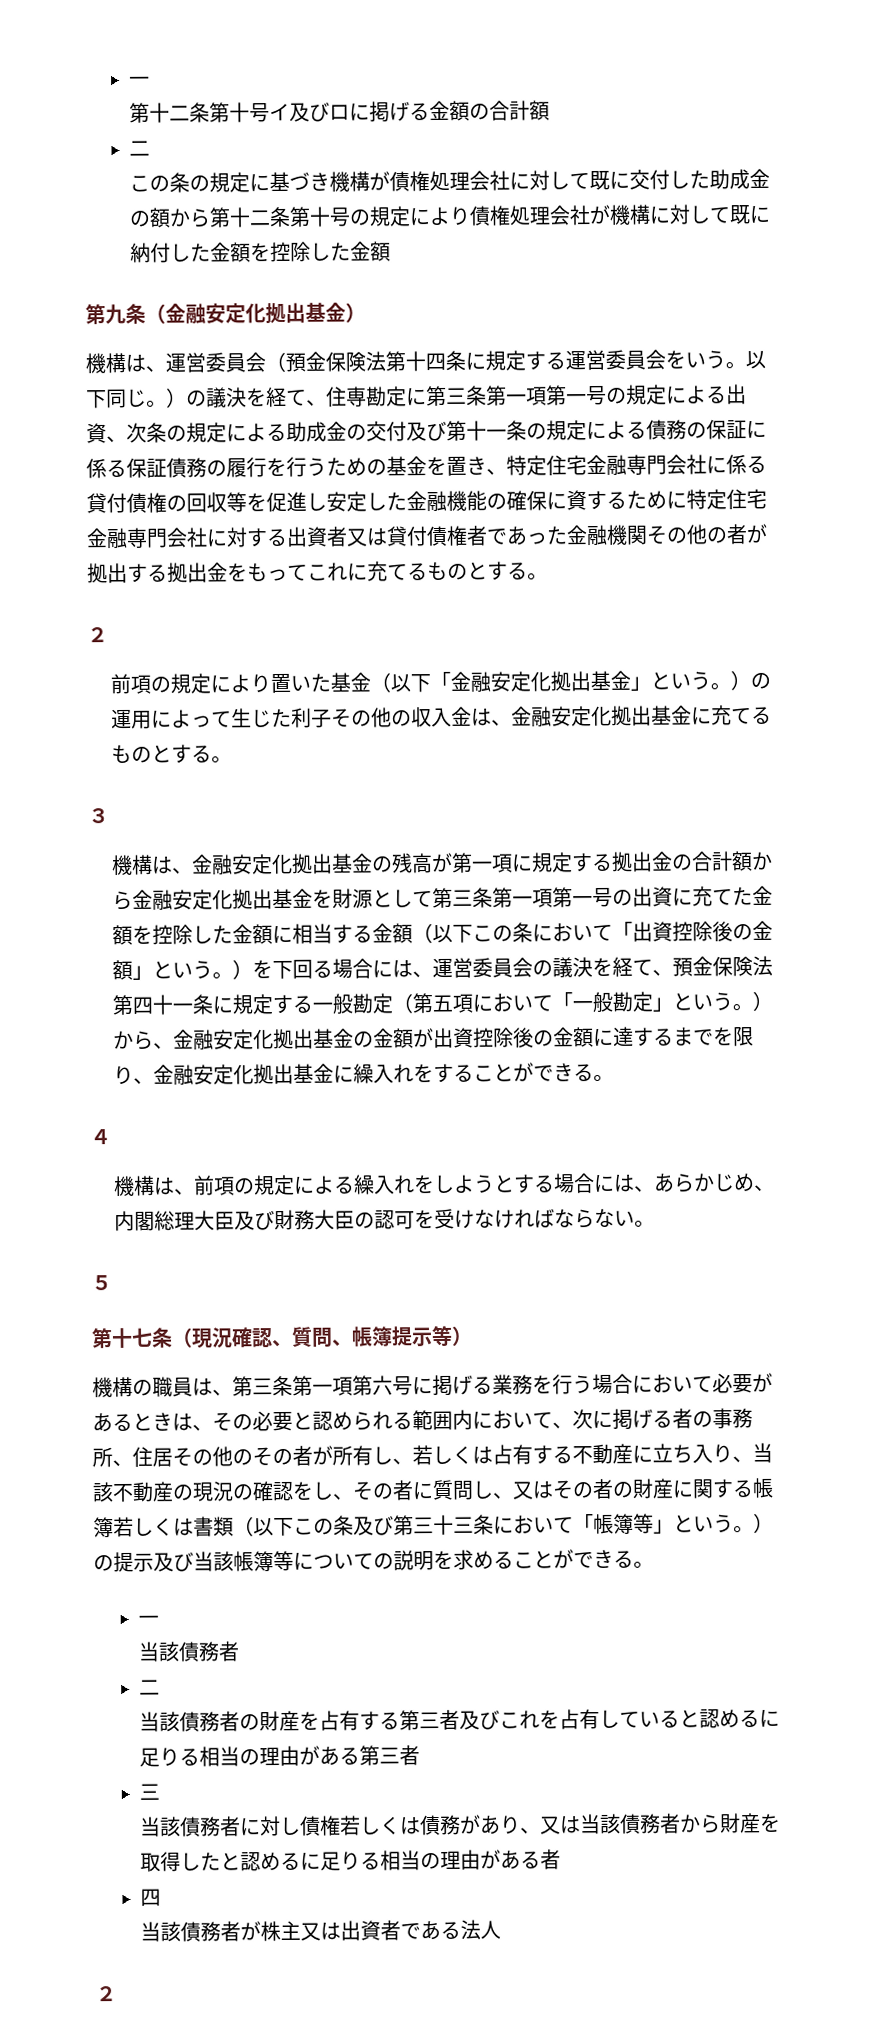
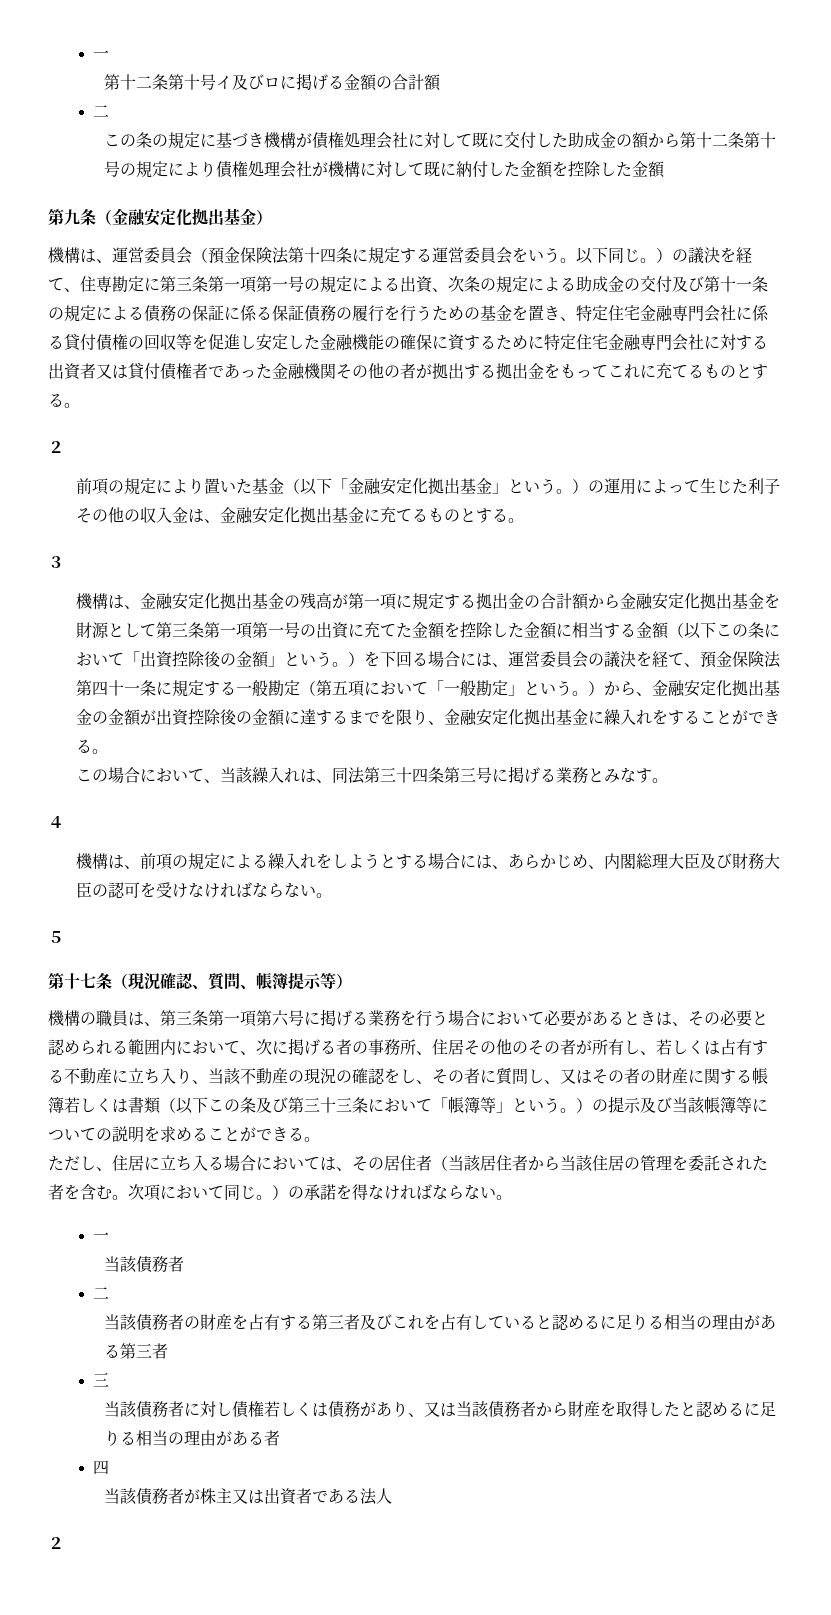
+ この場合において、当該繰入れは、同法第三十四条第三号に掲げる業務とみなす。
+ ただし、住居に立ち入る場合においては、その居住者（当該居住者から当該住居の管理を委託された者を含む。次項において同じ。）の承諾を得なければならない。

